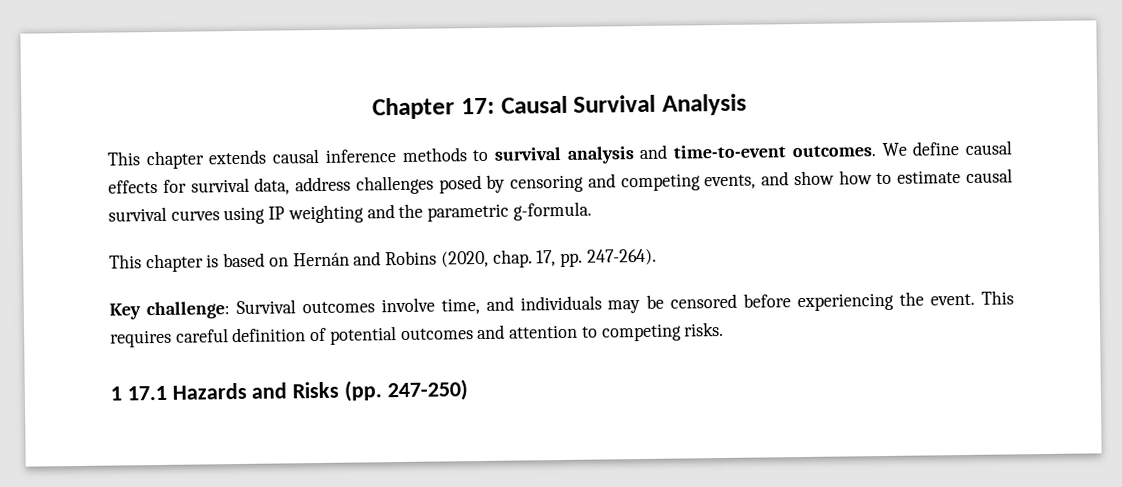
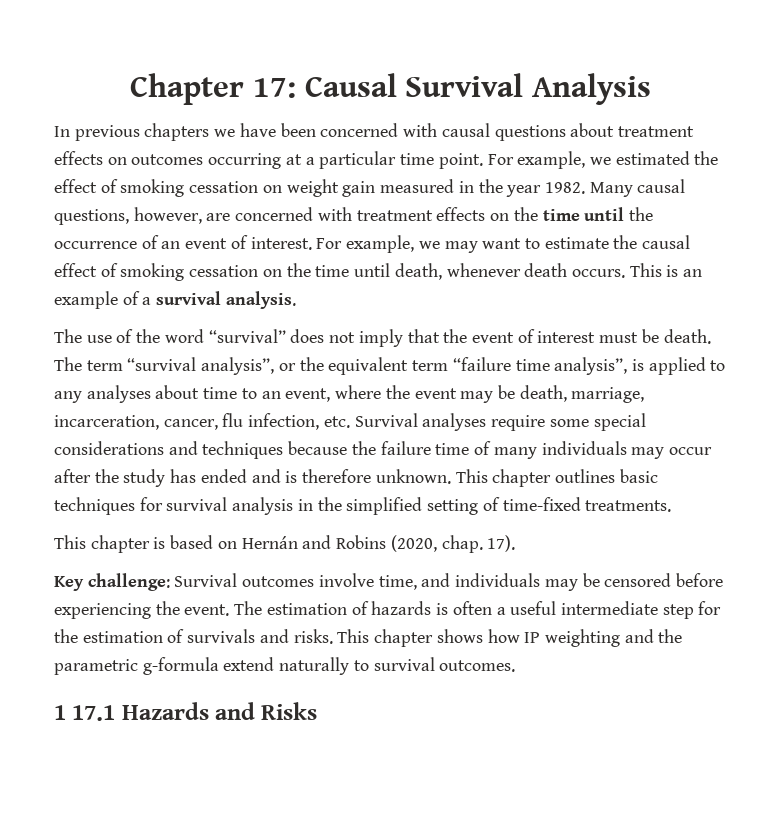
- This chapter extends causal inference methods to survival analysis and time-to-event outcomes. We define causal effects for survival data, address challenges posed by censoring and competing events, and show how to estimate causal survival curves using IP weighting and the parametric g-formula.
+ In previous chapters we have been concerned with causal questions about treatment effects on outcomes occurring at a particular time point. For example, we estimated the effect of smoking cessation on weight gain measured in the year 1982. Many causal questions, however, are concerned with treatment effects on the time until the occurrence of an event of interest. For example, we may want to estimate the causal effect of smoking cessation on the time until death, whenever death occurs. This is an example of a survival analysis.
+ The use of the word “survival” does not imply that the event of interest must be death. The term “survival analysis”, or the equivalent term “failure time analysis”, is applied to any analyses about time to an event, where the event may be death, marriage, incarceration, cancer, flu infection, etc. Survival analyses require some special considerations and techniques because the failure time of many individuals may occur after the study has ended and is therefore unknown. This chapter outlines basic techniques for survival analysis in the simplified setting of time-fixed treatments.
- 17, pp. 247-264).
+ 17).
- This requires careful definition of potential outcomes and attention to competing risks.
+ The estimation of hazards is often a useful intermediate step for the estimation of survivals and risks. This chapter shows how IP weighting and the parametric g-formula extend naturally to survival outcomes.
- 1 17.1 Hazards and Risks (pp. 247-250)
+ 1 17.1 Hazards and Risks

